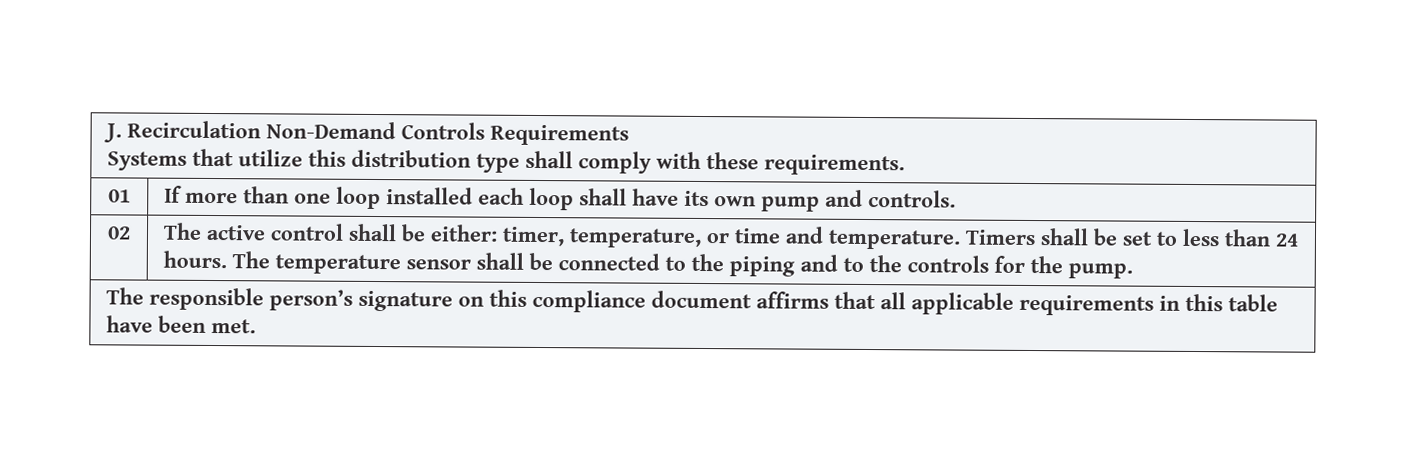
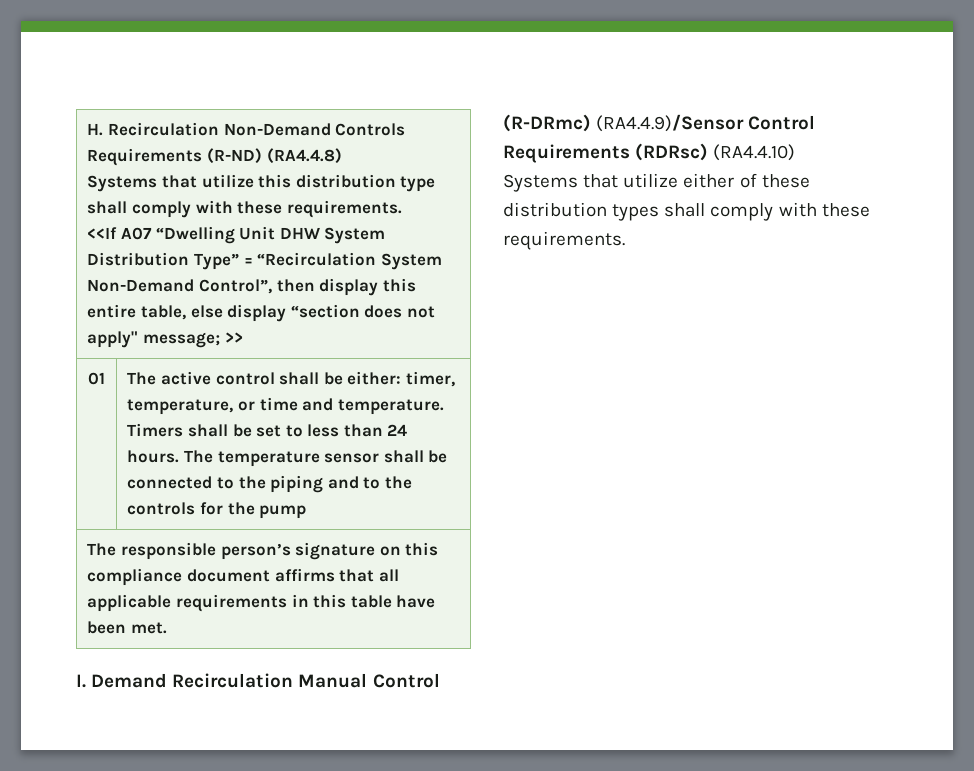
- J. Recirculation Non-Demand Controls Requirements
+ H. Recirculation Non-Demand Controls Requirements (R-ND) (RA4.4.8)
- 01 | If more than one loop installed each loop shall have its own pump and controls.
- 02 | The active control shall be either: timer, temperature, or time and temperature. Timers shall be set to less than 24 hours. The temperature sensor shall be connected to the piping and to the controls for the pump.
+ <<If A07 “Dwelling Unit DHW System Distribution Type” = “Recirculation System Non-Demand Control”, then display this entire table, else display “section does not apply" message; >>
+ 01 | The active control shall be either: timer, temperature, or time and temperature. Timers shall be set to less than 24 hours. The temperature sensor shall be connected to the piping and to the controls for the pump
+ I. Demand Recirculation Manual Control (R-DRmc) (RA4.4.9)/Sensor Control Requirements (RDRsc) (RA4.4.10)
+ Systems that utilize either of these distribution types shall comply with these requirements.

